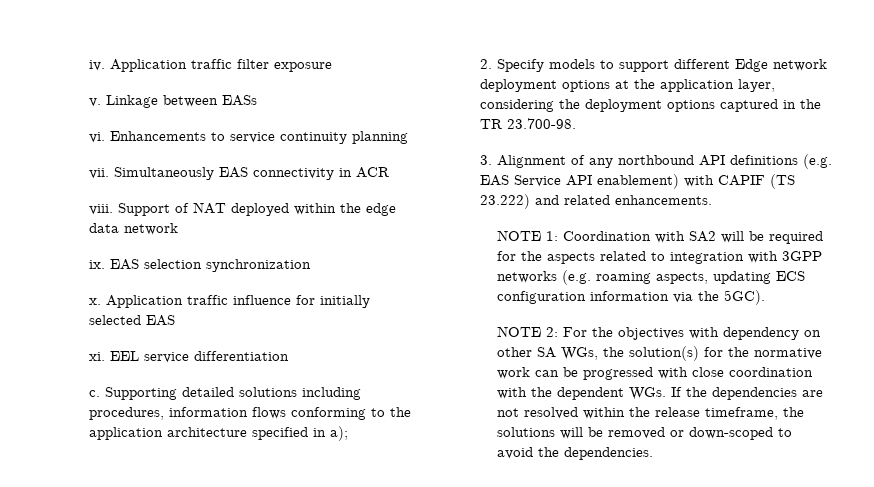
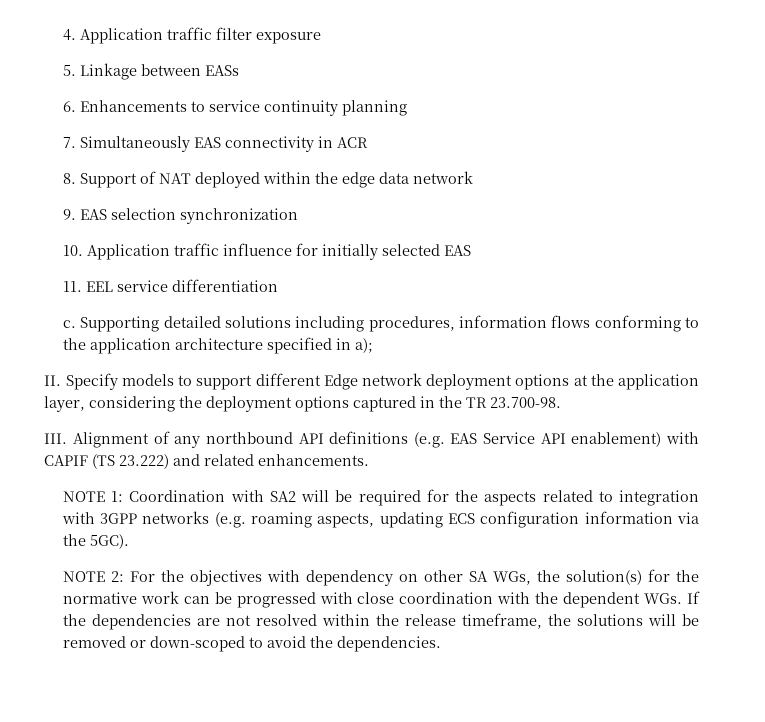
- iv. Application traffic filter exposure
+ 4. Application traffic filter exposure
- v. Linkage between EASs
+ 5. Linkage between EASs
- vi. Enhancements to service continuity planning
+ 6. Enhancements to service continuity planning
- vii. Simultaneously EAS connectivity in ACR
+ 7. Simultaneously EAS connectivity in ACR
- viii. Support of NAT deployed within the edge data network
+ 8. Support of NAT deployed within the edge data network
- ix. EAS selection synchronization
+ 9. EAS selection synchronization
- x. Application traffic influence for initially selected EAS
+ 10. Application traffic influence for initially selected EAS
- xi. EEL service differentiation
+ 11. EEL service differentiation
- 2. Specify models to support different Edge network deployment options at the application layer, considering the deployment options captured in the TR 23.700-98.
+ II. Specify models to support different Edge network deployment options at the application layer, considering the deployment options captured in the TR 23.700-98.
- 3. Alignment of any northbound API definitions (e.g. EAS Service API enablement) with CAPIF (TS 23.222) and related enhancements.
+ III. Alignment of any northbound API definitions (e.g. EAS Service API enablement) with CAPIF (TS 23.222) and related enhancements.

